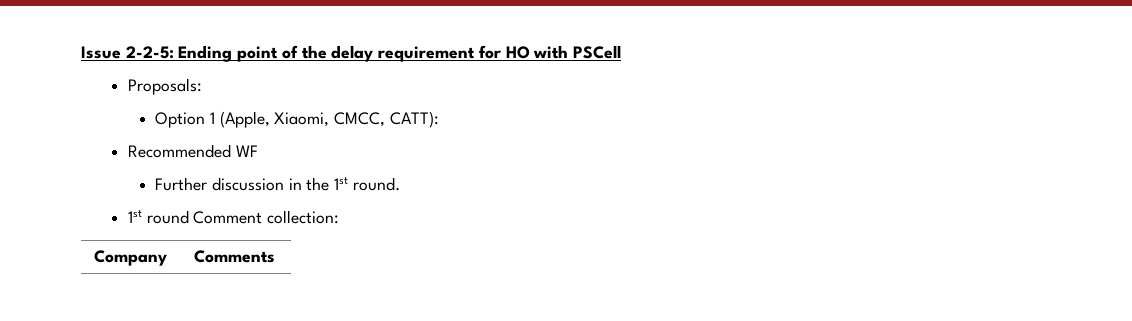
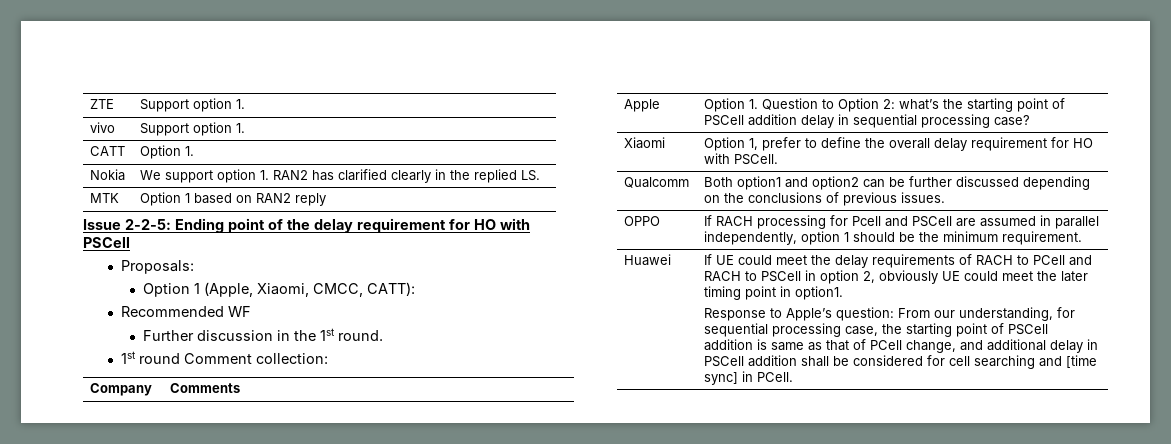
+ ZTE | Support option 1.
+ vivo | Support option 1.
+ CATT | Option 1.
+ Nokia | We support option 1. RAN2 has clarified clearly in the replied LS.
+ MTK | Option 1 based on RAN2 reply
+ Apple | Option 1. Question to Option 2: what’s the starting point of PSCell addition delay in sequential processing case?
+ Xiaomi | Option 1, prefer to define the overall delay requirement for HO with PSCell.
+ Qualcomm | Both option1 and option2 can be further discussed depending on the conclusions of previous issues.
+ OPPO | If RACH processing for Pcell and PSCell are assumed in parallel independently, option 1 should be the minimum requirement.
+ Huawei | If UE could meet the delay requirements of RACH to PCell and RACH to PSCell in option 2, obviously UE could meet the later timing point in option1.
+ Response to Apple’s question: From our understanding, for sequential processing case, the starting point of PSCell addition is same as that of PCell change, and additional delay in PSCell addition shall be considered for cell searching and [time sync] in PCell.

